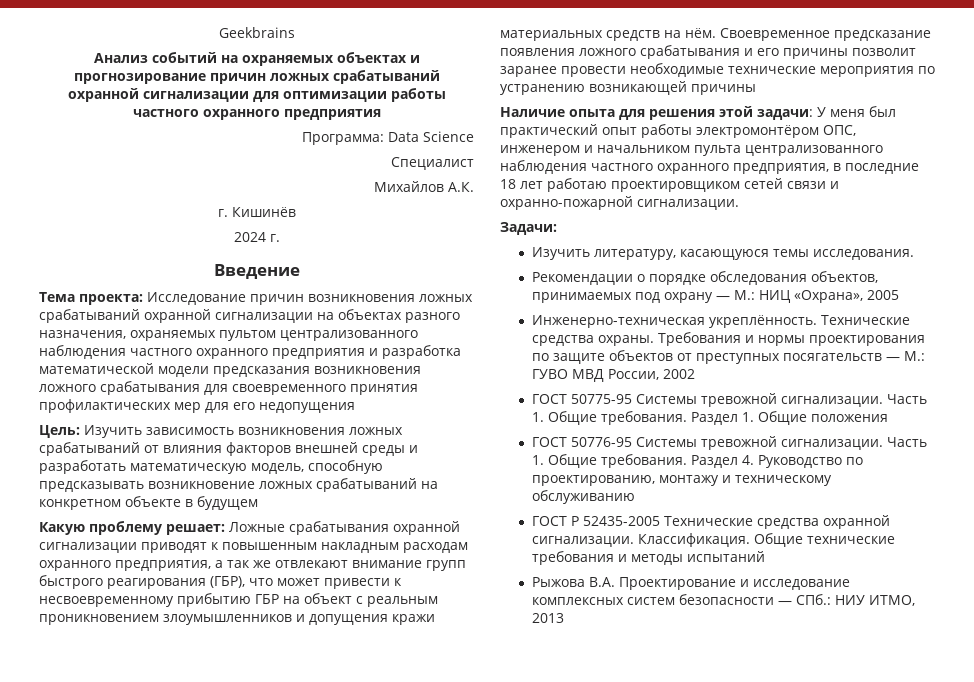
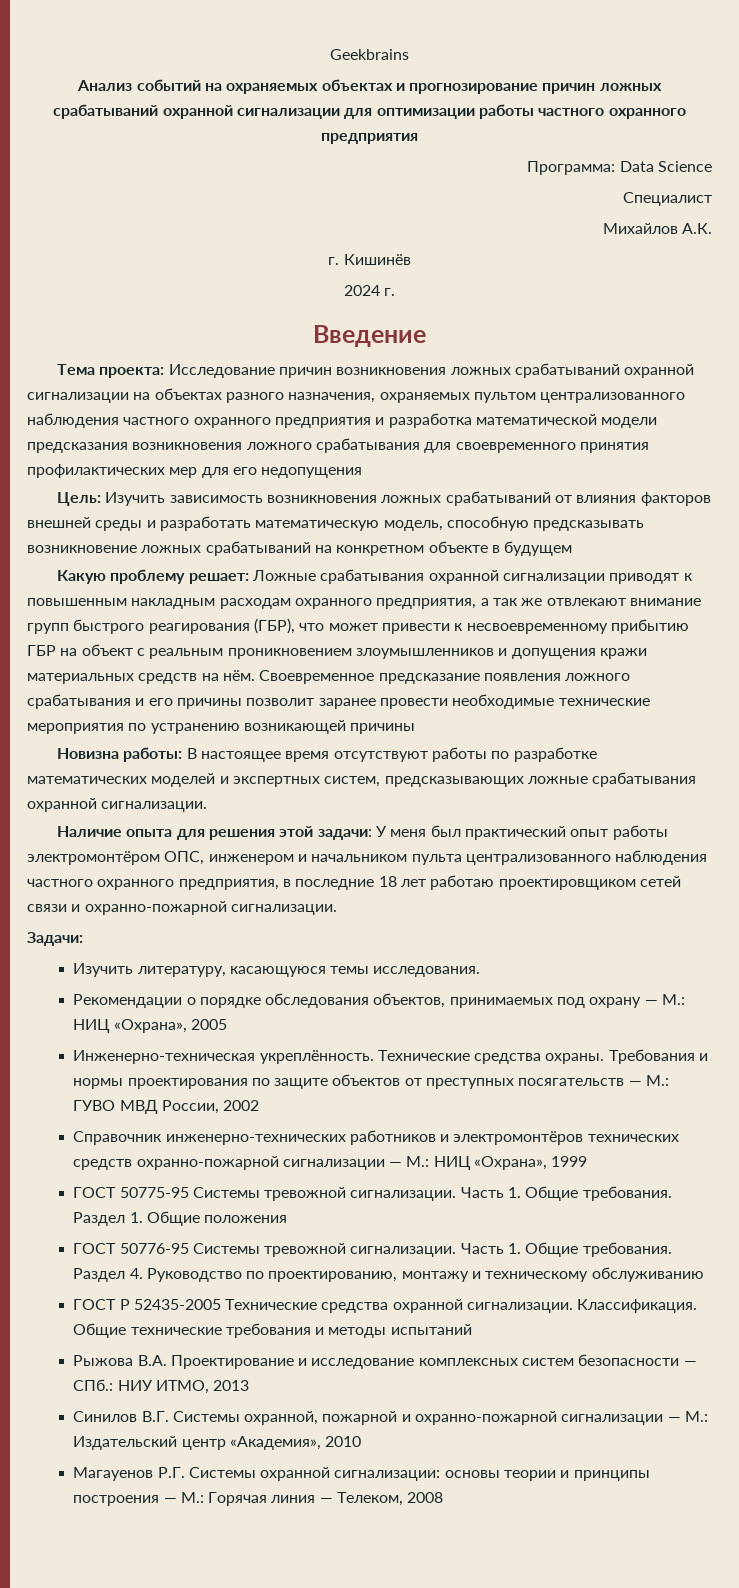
+ Новизна работы: В настоящее время отсутствуют работы по разработке математических моделей и экспертных систем, предсказывающих ложные срабатывания охранной сигнализации.
+ Справочник инженерно-технических работников и электромонтёров технических средств охранно-пожарной сигнализации — М.: НИЦ «Охрана», 1999
+ Синилов В.Г. Системы охранной, пожарной и охранно-пожарной сигнализации — М.: Издательский центр «Академия», 2010
+ Магауенов Р.Г. Системы охранной сигнализации: основы теории и принципы построения — М.: Горячая линия — Телеком, 2008

